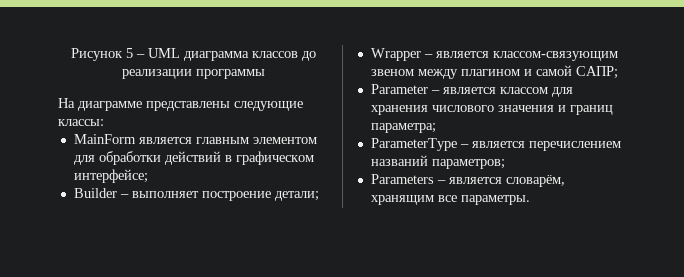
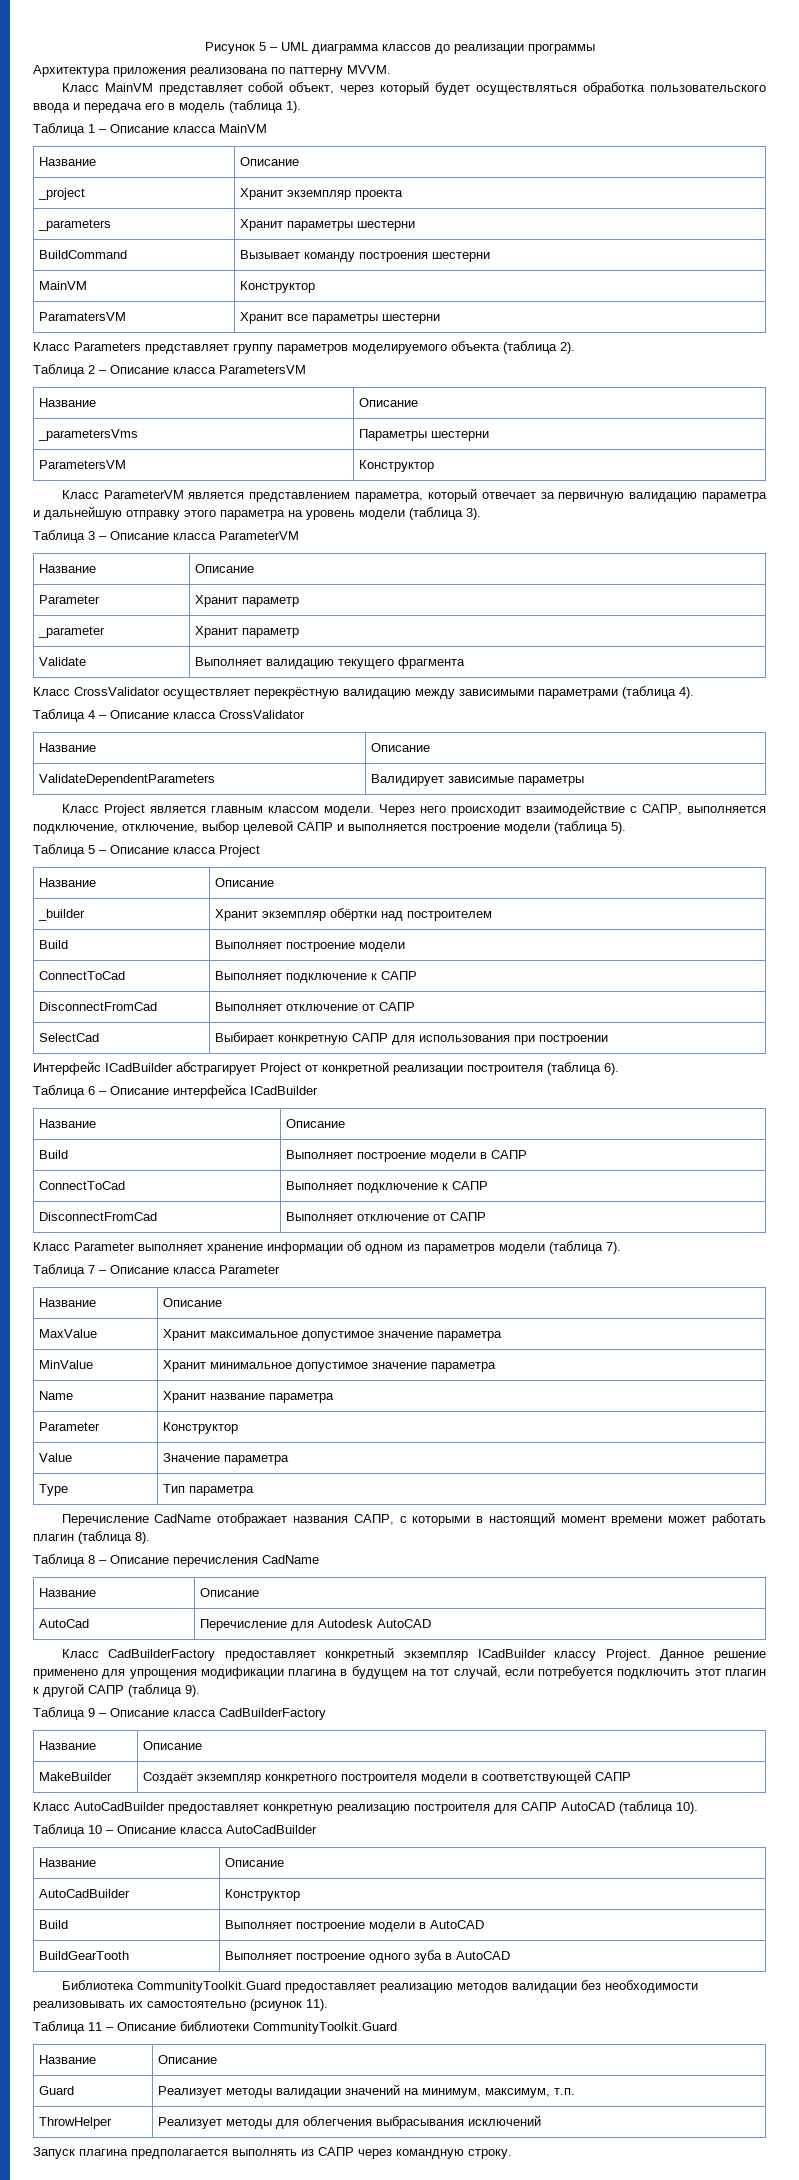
- На диаграмме представлены следующие классы:
- MainForm является главным элементом для обработки действий в графическом интерфейсе;
- Builder – выполняет построение детали;
- Wrapper – является классом-связующим звеном между плагином и самой САПР;
- Parameter – является классом для хранения числового значения и границ параметра;
- ParameterType – является перечислением названий параметров;
- Parameters – является словарём, хранящим все параметры.
+ Архитектура приложения реализована по паттерну MVVM.
+ Класс MainVM представляет собой объект, через который будет осуществляться обработка пользовательского ввода и передача его в модель (таблица 1).
+ Таблица 1 – Описание класса MainVM
+ Название | Описание
+ _project | Хранит экземпляр проекта
+ _parameters | Хранит параметры шестерни
+ BuildCommand | Вызывает команду построения шестерни
+ MainVM | Конструктор
+ ParamatersVM | Хранит все параметры шестерни
+ Класс Parameters представляет группу параметров моделируемого объекта (таблица 2).
+ Таблица 2 – Описание класса ParametersVM
+ Название | Описание
+ _parametersVms | Параметры шестерни
+ ParametersVM | Конструктор
+ Класс ParameterVM является представлением параметра, который отвечает за первичную валидацию параметра и дальнейшую отправку этого параметра на уровень модели (таблица 3).
+ Таблица 3 – Описание класса ParameterVM
+ Название | Описание
+ Parameter | Хранит параметр
+ _parameter | Хранит параметр
+ Validate | Выполняет валидацию текущего фрагмента
+ Класс CrossValidator осуществляет перекрёстную валидацию между зависимыми параметрами (таблица 4).
+ Таблица 4 – Описание класса CrossValidator
+ Название | Описание
+ ValidateDependentParameters | Валидирует зависимые параметры
+ Класс Project является главным классом модели. Через него происходит взаимодействие с САПР, выполняется подключение, отключение, выбор целевой САПР и выполняется построение модели (таблица 5).
+ Таблица 5 – Описание класса Project
+ Название | Описание
+ _builder | Хранит экземпляр обёртки над построителем
+ Build | Выполняет построение модели
+ ConnectToCad | Выполняет подключение к САПР
+ DisconnectFromCad | Выполняет отключение от САПР
+ SelectCad | Выбирает конкретную САПР для использования при построении
+ Интерфейс ICadBuilder абстрагирует Project от конкретной реализации построителя (таблица 6).
+ Таблица 6 – Описание интерфейса ICadBuilder
+ Название | Описание
+ Build | Выполняет построение модели в САПР
+ ConnectToCad | Выполняет подключение к САПР
+ DisconnectFromCad | Выполняет отключение от САПР
+ Класс Parameter выполняет хранение информации об одном из параметров модели (таблица 7).
+ Таблица 7 – Описание класса Parameter
+ Название | Описание
+ MaxValue | Хранит максимальное допустимое значение параметра
+ MinValue | Хранит минимальное допустимое значение параметра
+ Name | Хранит название параметра
+ Parameter | Конструктор
+ Value | Значение параметра
+ Type | Тип параметра
+ Перечисление CadName отображает названия САПР, с которыми в настоящий момент времени может работать плагин (таблица 8).
+ Таблица 8 – Описание перечисления CadName
+ Название | Описание
+ AutoCad | Перечисление для Autodesk AutoCAD
+ Класс CadBuilderFactory предоставляет конкретный экземпляр ICadBuilder классу Project. Данное решение применено для упрощения модификации плагина в будущем на тот случай, если потребуется подключить этот плагин к другой САПР (таблица 9).
+ Таблица 9 – Описание класса CadBuilderFactory
+ Название | Описание
+ MakeBuilder | Создаёт экземпляр конкретного построителя модели в соответствующей САПР
+ Класс AutoCadBuilder предоставляет конкретную реализацию построителя для САПР AutoCAD (таблица 10).
+ Таблица 10 – Описание класса AutoCadBuilder
+ Название | Описание
+ AutoCadBuilder | Конструктор
+ Build | Выполняет построение модели в AutoCAD
+ BuildGearTooth | Выполняет построение одного зуба в AutoCAD
+ Библиотека CommunityToolkit.Guard предоставляет реализацию методов валидации без необходимости реализовывать их самостоятельно (рсиунок 11).
+ Таблица 11 – Описание библиотеки CommunityToolkit.Guard
+ Название | Описание
+ Guard | Реализует методы валидации значений на минимум, максимум, т.п.
+ ThrowHelper | Реализует методы для облегчения выбрасывания исключений
+ Запуск плагина предполагается выполнять из САПР через командную строку.

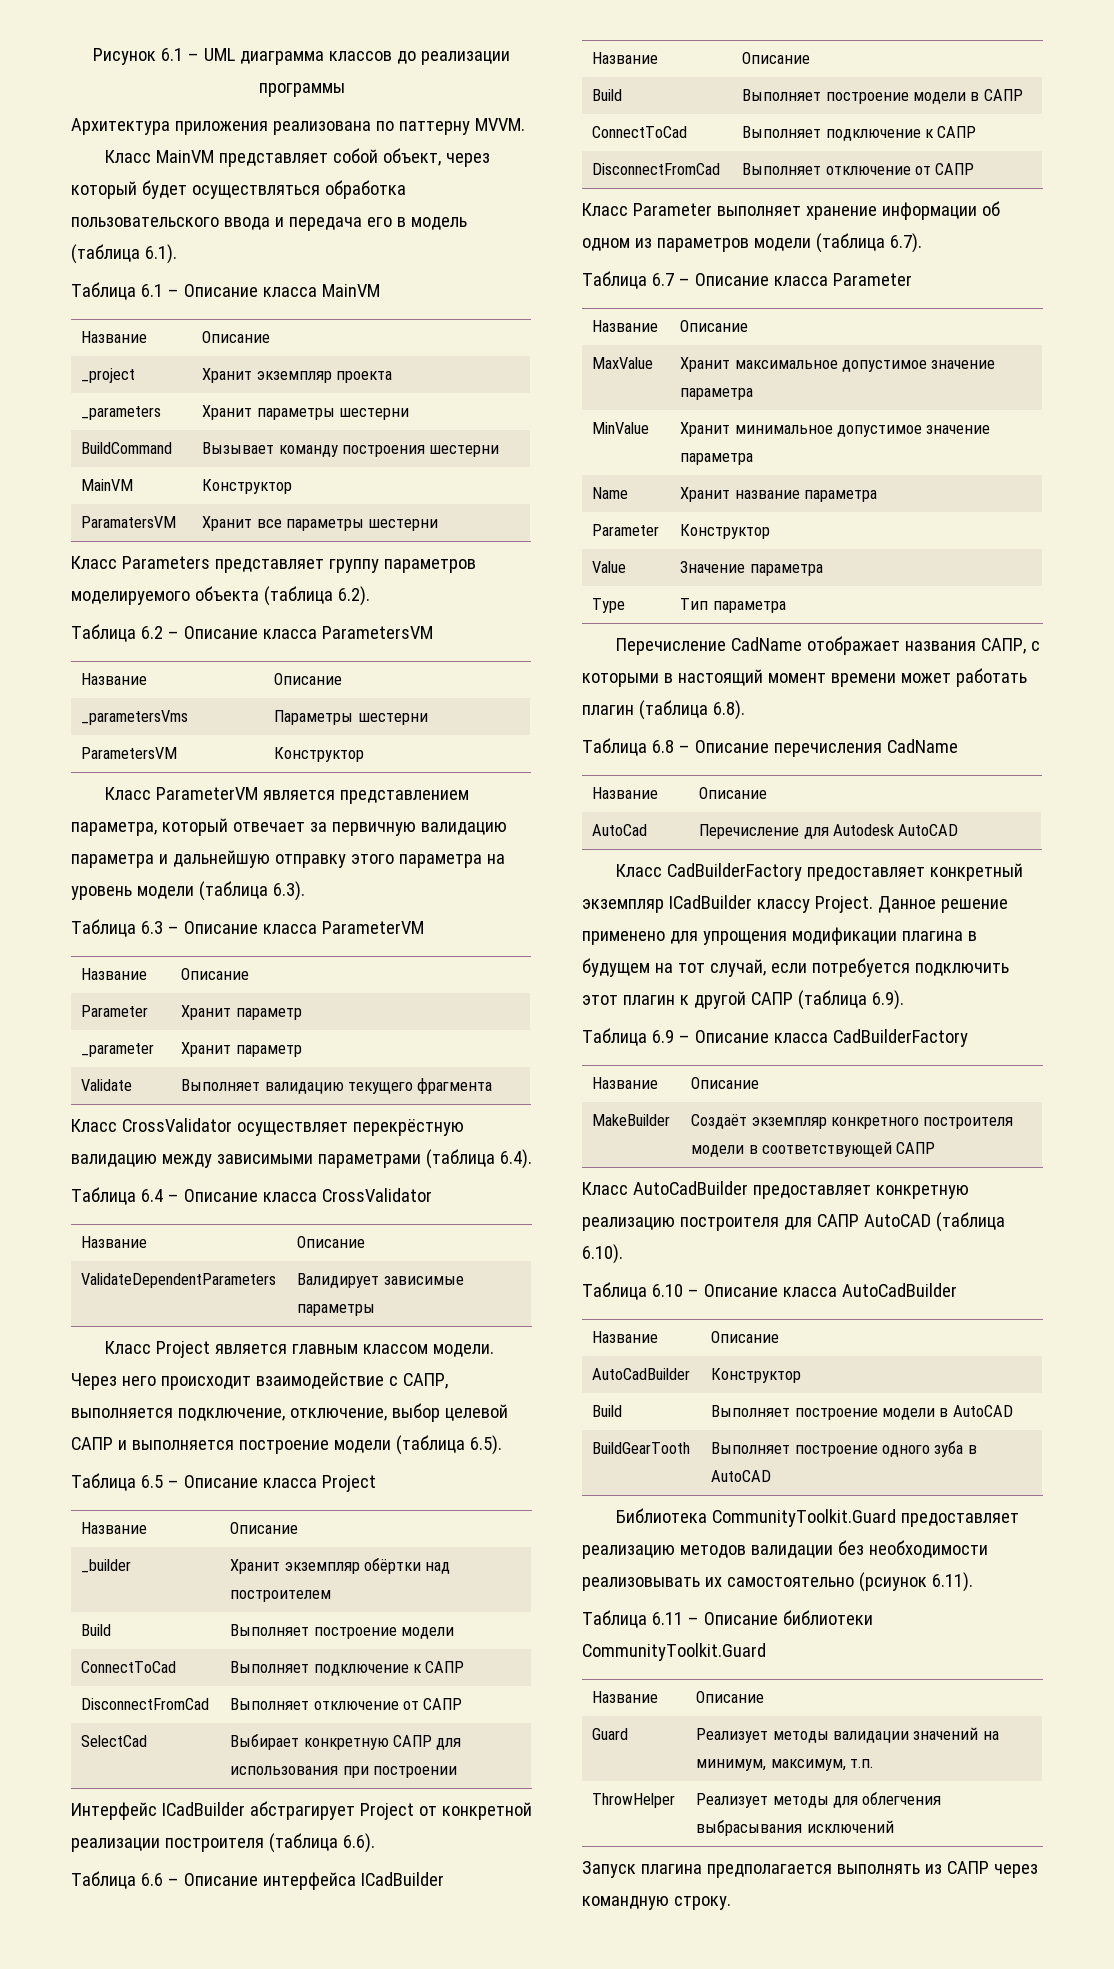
- Рисунок 5 – UML диаграмма классов до реализации программы
+ Рисунок 6.1 – UML диаграмма классов до реализации программы
- Класс MainVM представляет собой объект, через который будет осуществляться обработка пользовательского ввода и передача его в модель (таблица 1).
- Таблица 1 – Описание класса MainVM
+ Класс MainVM представляет собой объект, через который будет осуществляться обработка пользовательского ввода и передача его в модель (таблица 6.1).
+ Таблица 6.1 – Описание класса MainVM
- Класс Parameters представляет группу параметров моделируемого объекта (таблица 2).
- Таблица 2 – Описание класса ParametersVM
+ Класс Parameters представляет группу параметров моделируемого объекта (таблица 6.2).
+ Таблица 6.2 – Описание класса ParametersVM
- Класс ParameterVM является представлением параметра, который отвечает за первичную валидацию параметра и дальнейшую отправку этого параметра на уровень модели (таблица 3).
- Таблица 3 – Описание класса ParameterVM
+ Класс ParameterVM является представлением параметра, который отвечает за первичную валидацию параметра и дальнейшую отправку этого параметра на уровень модели (таблица 6.3).
+ Таблица 6.3 – Описание класса ParameterVM
- Класс CrossValidator осуществляет перекрёстную валидацию между зависимыми параметрами (таблица 4).
- Таблица 4 – Описание класса CrossValidator
+ Класс CrossValidator осуществляет перекрёстную валидацию между зависимыми параметрами (таблица 6.4).
+ Таблица 6.4 – Описание класса CrossValidator
- Через него происходит взаимодействие с САПР, выполняется подключение, отключение, выбор целевой САПР и выполняется построение модели (таблица 5).
- Таблица 5 – Описание класса Project
+ Через него происходит взаимодействие с САПР, выполняется подключение, отключение, выбор целевой САПР и выполняется построение модели (таблица 6.5).
+ Таблица 6.5 – Описание класса Project
- Интерфейс ICadBuilder абстрагирует Project от конкретной реализации построителя (таблица 6).
- Таблица 6 – Описание интерфейса ICadBuilder
+ Интерфейс ICadBuilder абстрагирует Project от конкретной реализации построителя (таблица 6.6).
+ Таблица 6.6 – Описание интерфейса ICadBuilder
- Класс Parameter выполняет хранение информации об одном из параметров модели (таблица 7).
- Таблица 7 – Описание класса Parameter
+ Класс Parameter выполняет хранение информации об одном из параметров модели (таблица 6.7).
+ Таблица 6.7 – Описание класса Parameter
- Перечисление CadName отображает названия САПР, с которыми в настоящий момент времени может работать плагин (таблица 8).
- Таблица 8 – Описание перечисления CadName
+ Перечисление CadName отображает названия САПР, с которыми в настоящий момент времени может работать плагин (таблица 6.8).
+ Таблица 6.8 – Описание перечисления CadName
- Данное решение применено для упрощения модификации плагина в будущем на тот случай, если потребуется подключить этот плагин к другой САПР (таблица 9).
- Таблица 9 – Описание класса CadBuilderFactory
+ Данное решение применено для упрощения модификации плагина в будущем на тот случай, если потребуется подключить этот плагин к другой САПР (таблица 6.9).
+ Таблица 6.9 – Описание класса CadBuilderFactory
- Класс AutoCadBuilder предоставляет конкретную реализацию построителя для САПР AutoCAD (таблица 10).
- Таблица 10 – Описание класса AutoCadBuilder
+ Класс AutoCadBuilder предоставляет конкретную реализацию построителя для САПР AutoCAD (таблица 6.10).
+ Таблица 6.10 – Описание класса AutoCadBuilder
- Библиотека CommunityToolkit.Guard предоставляет реализацию методов валидации без необходимости реализовывать их самостоятельно (рсиунок 11).
- Таблица 11 – Описание библиотеки CommunityToolkit.Guard
+ Библиотека CommunityToolkit.Guard предоставляет реализацию методов валидации без необходимости реализовывать их самостоятельно (рсиунок 6.11).
+ Таблица 6.11 – Описание библиотеки CommunityToolkit.Guard

